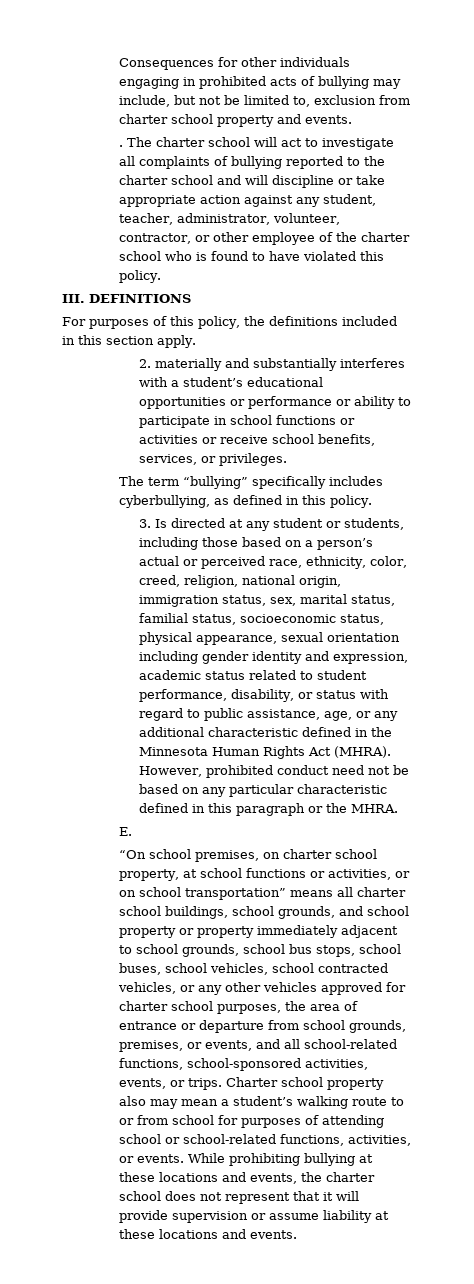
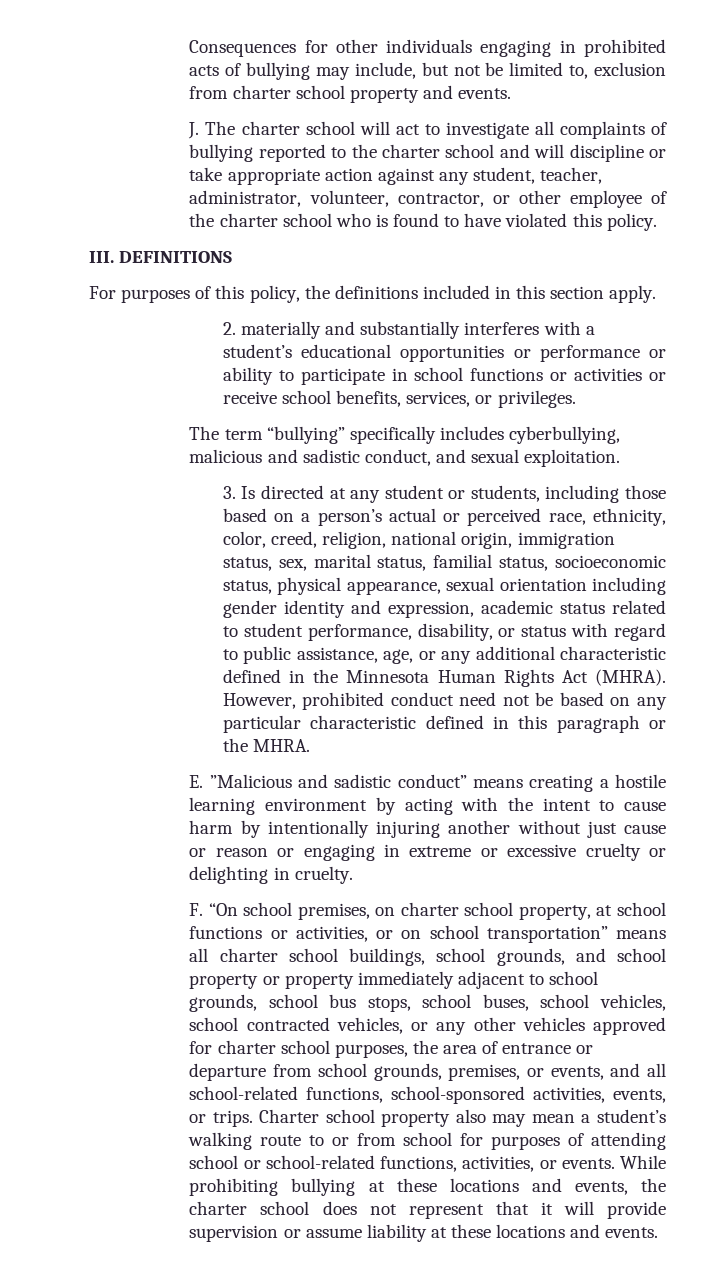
- . The charter school will act to investigate all complaints of bullying reported to the charter school and will discipline or take appropriate action against any student, teacher, administrator, volunteer, contractor, or other employee of the charter school who is found to have violated this policy.
+ J. The charter school will act to investigate all complaints of bullying reported to the charter school and will discipline or take appropriate action against any student, teacher, administrator, volunteer, contractor, or other employee of the charter school who is found to have violated this policy.
- The term “bullying” specifically includes cyberbullying, as defined in this policy.
+ The term “bullying” specifically includes cyberbullying, malicious and sadistic conduct, and sexual exploitation.
- E.
- “On school premises, on charter school property, at school functions or activities, or on school transportation” means all charter school buildings, school grounds, and school property or property immediately adjacent to school grounds, school bus stops, school buses, school vehicles, school contracted vehicles, or any other vehicles approved for charter school purposes, the area of entrance or departure from school grounds, premises, or events, and all school-related functions, school-sponsored activities, events, or trips.
+ E. ”Malicious and sadistic conduct” means creating a hostile learning environment by acting with the intent to cause harm by intentionally injuring another without just cause or reason or engaging in extreme or excessive cruelty or delighting in cruelty.
+ F. “On school premises, on charter school property, at school functions or activities, or on school transportation” means all charter school buildings, school grounds, and school property or property immediately adjacent to school grounds, school bus stops, school buses, school vehicles, school contracted vehicles, or any other vehicles approved for charter school purposes, the area of entrance or departure from school grounds, premises, or events, and all school-related functions, school-sponsored activities, events, or trips.

